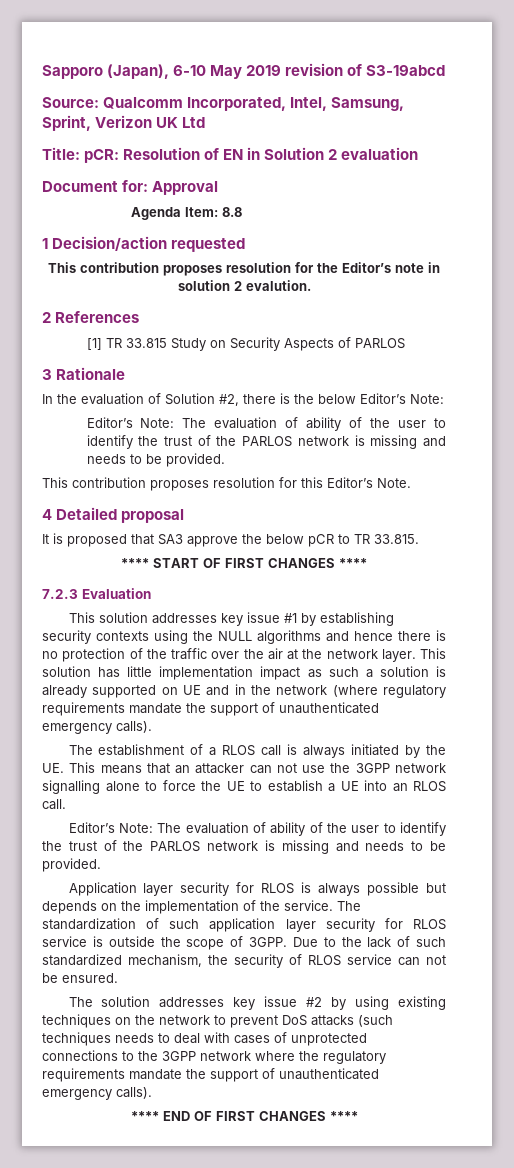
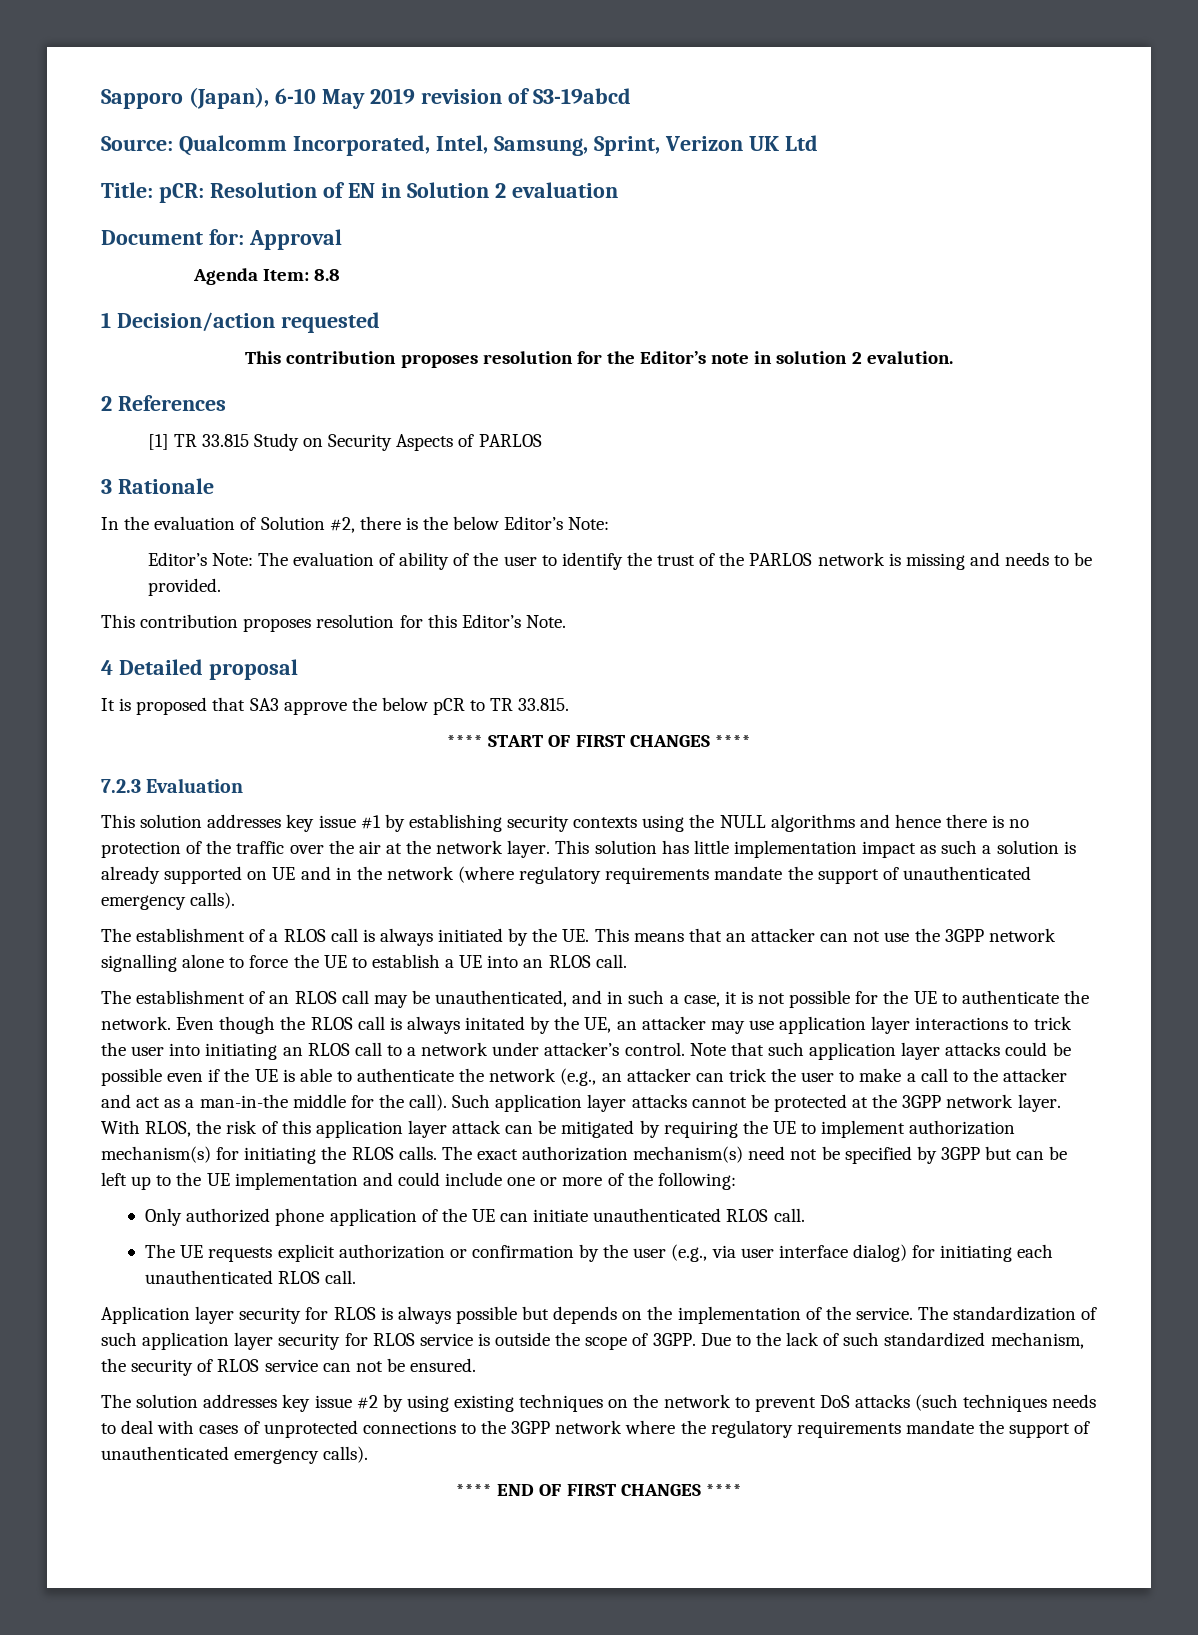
  The establishment of a RLOS call is always initiated by the UE. This means that an attacker can not use the 3GPP network signalling alone to force the UE to establish a UE into an RLOS call.
- Editor’s Note: The evaluation of ability of the user to identify the trust of the PARLOS network is missing and needs to be provided.
+ The establishment of an RLOS call may be unauthenticated, and in such a case, it is not possible for the UE to authenticate the network. Even though the RLOS call is always initated by the UE, an attacker may use application layer interactions to trick the user into initiating an RLOS call to a network under attacker’s control. Note that such application layer attacks could be possible even if the UE is able to authenticate the network (e.g., an attacker can trick the user to make a call to the attacker and act as a man-in-the middle for the call). Such application layer attacks cannot be protected at the 3GPP network layer. With RLOS, the risk of this application layer attack can be mitigated by requiring the UE to implement authorization mechanism(s) for initiating the RLOS calls. The exact authorization mechanism(s) need not be specified by 3GPP but can be left up to the UE implementation and could include one or more of the following:
+ Only authorized phone application of the UE can initiate unauthenticated RLOS call.
+ The UE requests explicit authorization or confirmation by the user (e.g., via user interface dialog) for initiating each unauthenticated RLOS call.

